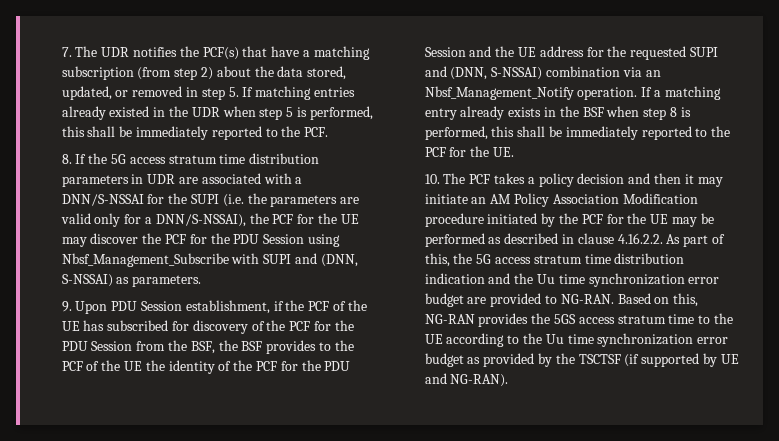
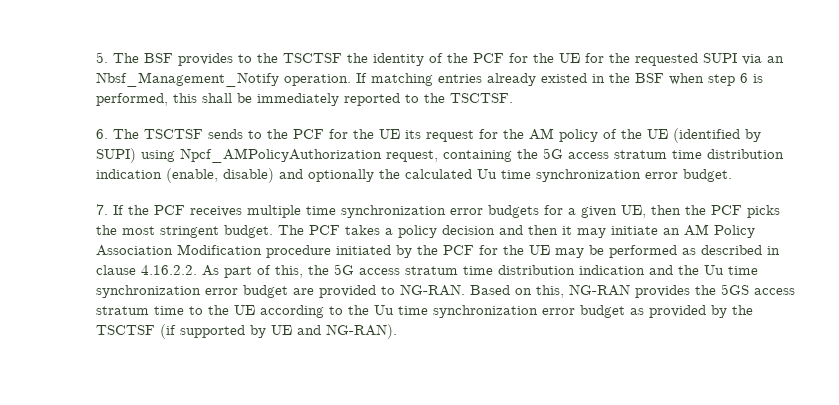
- 7. The UDR notifies the PCF(s) that have a matching subscription (from step 2) about the data stored, updated, or removed in step 5. If matching entries already existed in the UDR when step 5 is performed, this shall be immediately reported to the PCF.
- 8. If the 5G access stratum time distribution parameters in UDR are associated with a DNN/S-NSSAI for the SUPI (i.e. the parameters are valid only for a DNN/S-NSSAI), the PCF for the UE may discover the PCF for the PDU Session using Nbsf_Management_Subscribe with SUPI and (DNN, S-NSSAI) as parameters.
- 9. Upon PDU Session establishment, if the PCF of the UE has subscribed for discovery of the PCF for the PDU Session from the BSF, the BSF provides to the PCF of the UE the identity of the PCF for the PDU Session and the UE address for the requested SUPI and (DNN, S-NSSAI) combination via an Nbsf_Management_Notify operation. If a matching entry already exists in the BSF when step 8 is performed, this shall be immediately reported to the PCF for the UE.
- 10. The PCF takes a policy decision and then it may initiate an AM Policy Association Modification procedure initiated by the PCF for the UE may be performed as described in clause 4.16.2.2. As part of this, the 5G access stratum time distribution indication and the Uu time synchronization error budget are provided to NG-RAN.
+ 5. The BSF provides to the TSCTSF the identity of the PCF for the UE for the requested SUPI via an Nbsf_Management_Notify operation. If matching entries already existed in the BSF when step 6 is performed, this shall be immediately reported to the TSCTSF.
+ 6. The TSCTSF sends to the PCF for the UE its request for the AM policy of the UE (identified by SUPI) using Npcf_AMPolicyAuthorization request, containing the 5G access stratum time distribution indication (enable, disable) and optionally the calculated Uu time synchronization error budget.
+ 7. If the PCF receives multiple time synchronization error budgets for a given UE, then the PCF picks the most stringent budget. The PCF takes a policy decision and then it may initiate an AM Policy Association Modification procedure initiated by the PCF for the UE may be performed as described in clause 4.16.2.2. As part of this, the 5G access stratum time distribution indication and the Uu time synchronization error budget are provided to NG-RAN.

